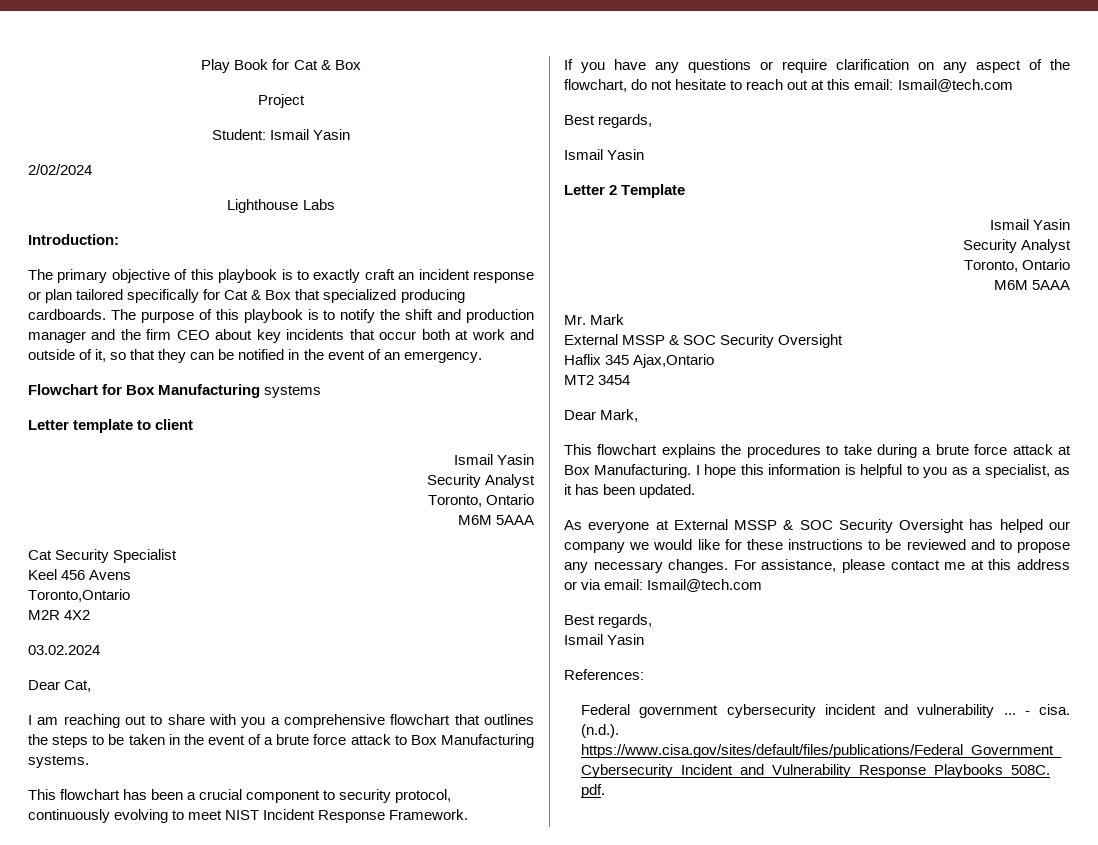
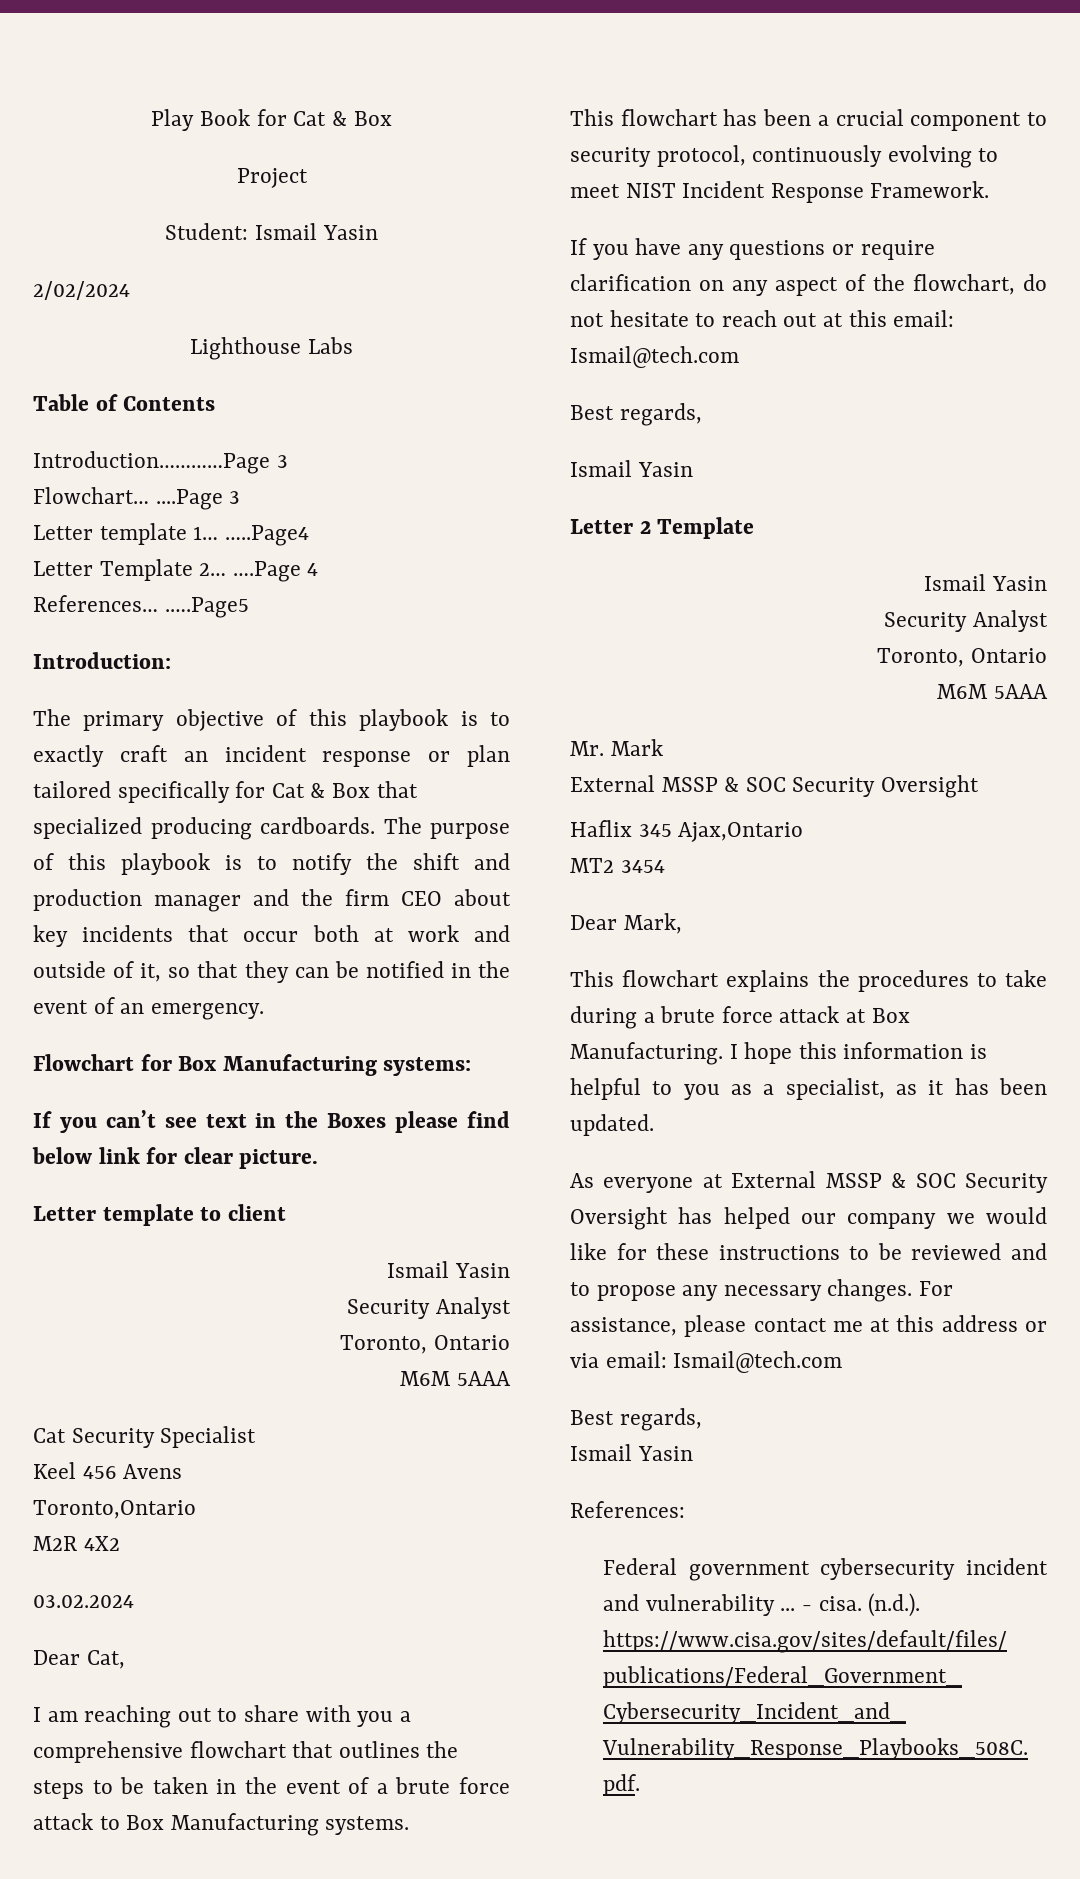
+ Table of Contents
+ Introduction…………Page 3
+ Flowchart… ....Page 3
+ Letter template 1… …..Page4
+ Letter Template 2… ….Page 4
+ References… .….Page5
- Flowchart for Box Manufacturing systems
+ Flowchart for Box Manufacturing systems:
+ If you can’t see text in the Boxes please find below link for clear picture.

